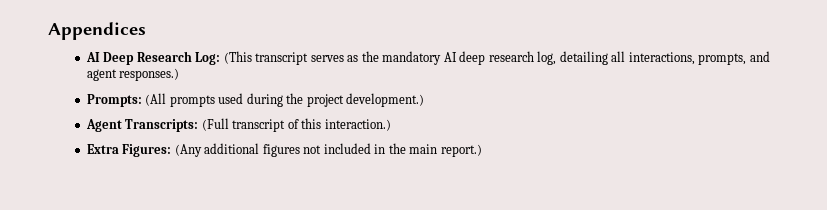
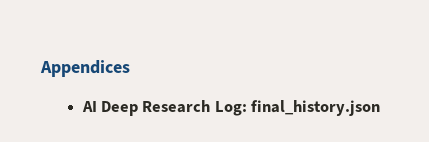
- AI Deep Research Log: (This transcript serves as the mandatory AI deep research log, detailing all interactions, prompts, and agent responses.)
- Prompts: (All prompts used during the project development.)
- Agent Transcripts: (Full transcript of this interaction.)
- Extra Figures: (Any additional figures not included in the main report.)
+ AI Deep Research Log: final_history.json

